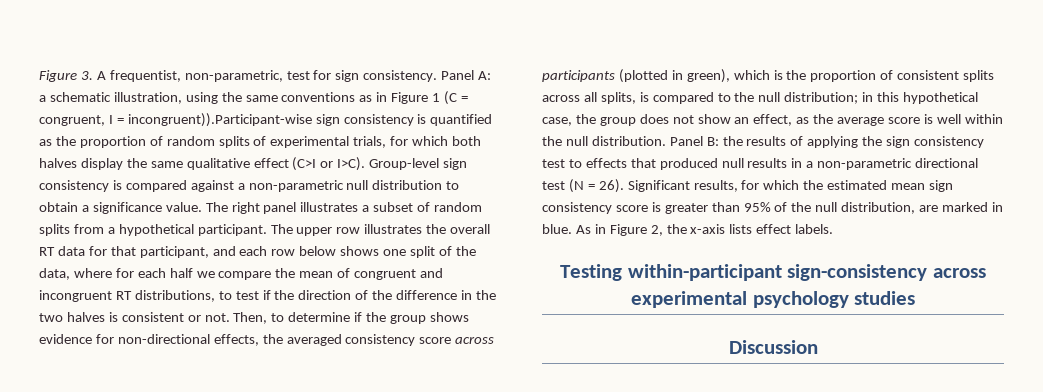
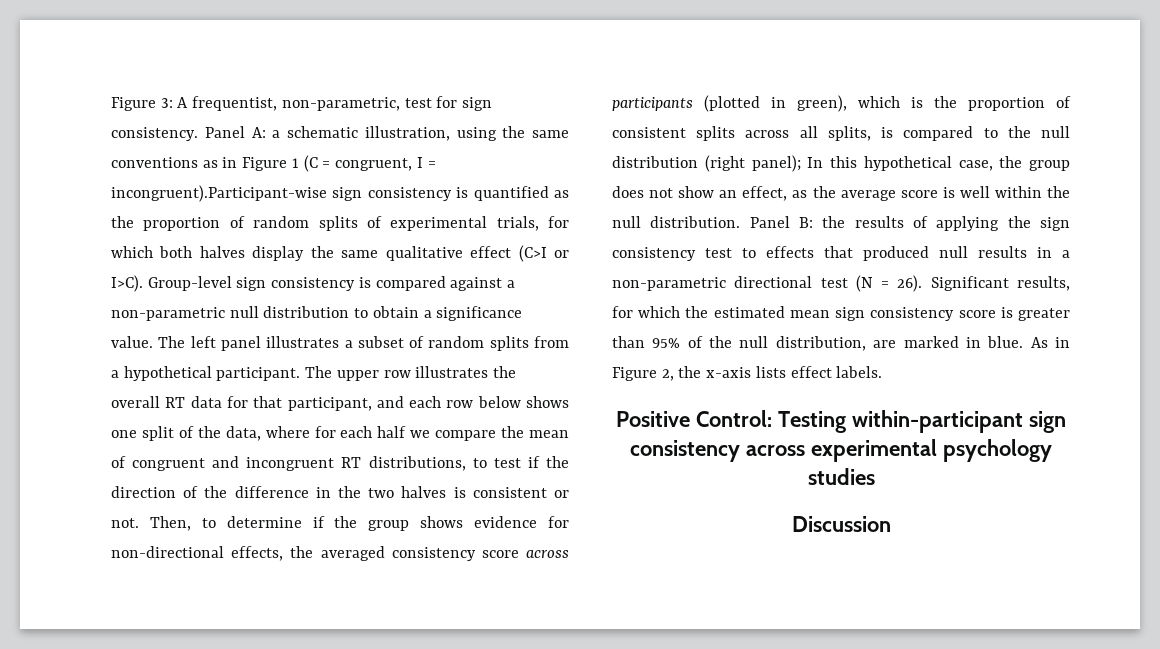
- Figure 3. A frequentist, non-parametric, test for sign consistency.
+ Figure 3: A frequentist, non-parametric, test for sign consistency.
- Panel A: a schematic illustration, using the same conventions as in Figure 1 (C = congruent, I = incongruent)).Participant-wise sign consistency is quantified as the proportion of random splits of experimental trials, for which both halves display the same qualitative effect (C>I or I>C).
+ Panel A: a schematic illustration, using the same conventions as in Figure 1 (C = congruent, I = incongruent).Participant-wise sign consistency is quantified as the proportion of random splits of experimental trials, for which both halves display the same qualitative effect (C>I or I>C).
- The right panel illustrates a subset of random splits from a hypothetical participant.
+ The left panel illustrates a subset of random splits from a hypothetical participant.
- Then, to determine if the group shows evidence for non-directional effects, the averaged consistency score across participants (plotted in green), which is the proportion of consistent splits across all splits, is compared to the null distribution; in this hypothetical case, the group does not show an effect, as the average score is well within the null distribution.
+ Then, to determine if the group shows evidence for non-directional effects, the averaged consistency score across participants (plotted in green), which is the proportion of consistent splits across all splits, is compared to the null distribution (right panel); In this hypothetical case, the group does not show an effect, as the average score is well within the null distribution.
- Testing within-participant sign-consistency across experimental psychology studies
+ Positive Control: Testing within-participant sign consistency across experimental psychology studies

